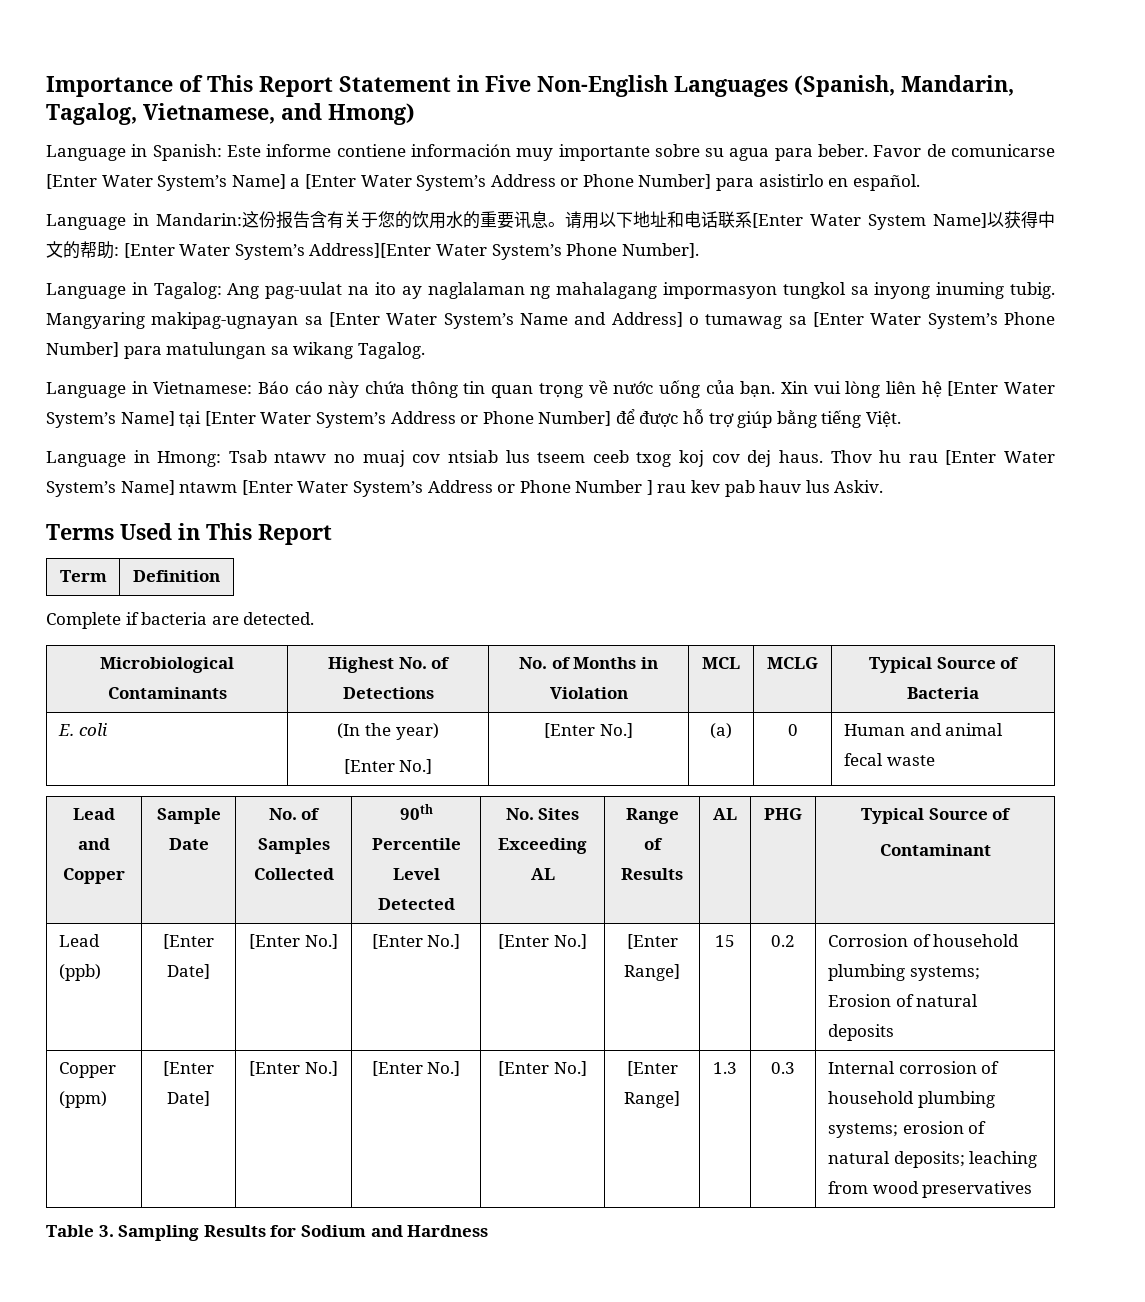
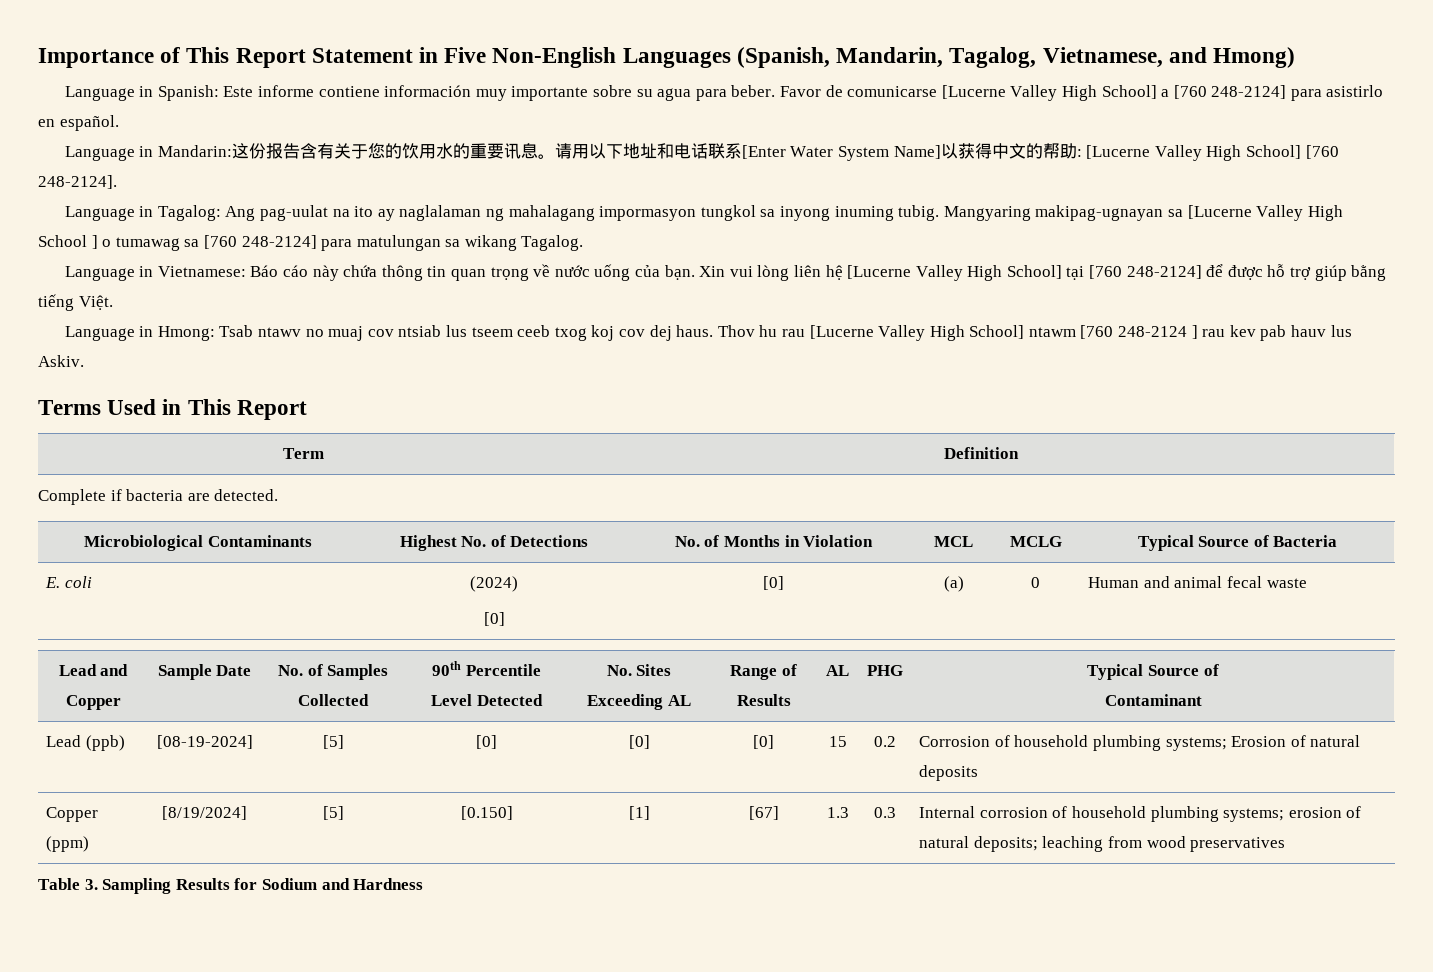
- Favor de comunicarse [Enter Water System’s Name] a [Enter Water System’s Address or Phone Number] para asistirlo en español.
+ Favor de comunicarse [Lucerne Valley High School] a [760 248-2124] para asistirlo en español.
- 请用以下地址和电话联系[Enter Water System Name]以获得中文的帮助: [Enter Water System’s Address][Enter Water System’s Phone Number].
+ 请用以下地址和电话联系[Enter Water System Name]以获得中文的帮助: [Lucerne Valley High School] [760 248-2124].
- Mangyaring makipag-ugnayan sa [Enter Water System’s Name and Address] o tumawag sa [Enter Water System’s Phone Number] para matulungan sa wikang Tagalog.
+ Mangyaring makipag-ugnayan sa [Lucerne Valley High School ] o tumawag sa [760 248-2124] para matulungan sa wikang Tagalog.
- Xin vui lòng liên hệ [Enter Water System’s Name] tại [Enter Water System’s Address or Phone Number] để được hỗ trợ giúp bằng tiếng Việt.
+ Xin vui lòng liên hệ [Lucerne Valley High School] tại [760 248-2124] để được hỗ trợ giúp bằng tiếng Việt.
- Thov hu rau [Enter Water System’s Name] ntawm [Enter Water System’s Address or Phone Number ] rau kev pab hauv lus Askiv.
+ Thov hu rau [Lucerne Valley High School] ntawm [760 248-2124 ] rau kev pab hauv lus Askiv.
- E. coli | (In the year)
- [Enter No.] | [Enter No.] | (a) | 0 | Human and animal fecal waste
+ E. coli | (2024)
+ [0] | [0] | (a) | 0 | Human and animal fecal waste
- Lead (ppb) | [Enter Date] | [Enter No.] | [Enter No.] | [Enter No.] | [Enter Range] | 15 | 0.2 | Corrosion of household plumbing systems; Erosion of natural deposits
+ Lead (ppb) | [08-19-2024] | [5] | [0] | [0] | [0] | 15 | 0.2 | Corrosion of household plumbing systems; Erosion of natural deposits
- Copper (ppm) | [Enter Date] | [Enter No.] | [Enter No.] | [Enter No.] | [Enter Range] | 1.3 | 0.3 | Internal corrosion of household plumbing systems; erosion of natural deposits; leaching from wood preservatives
+ Copper (ppm) | [8/19/2024] | [5] | [0.150] | [1] | [67] | 1.3 | 0.3 | Internal corrosion of household plumbing systems; erosion of natural deposits; leaching from wood preservatives

